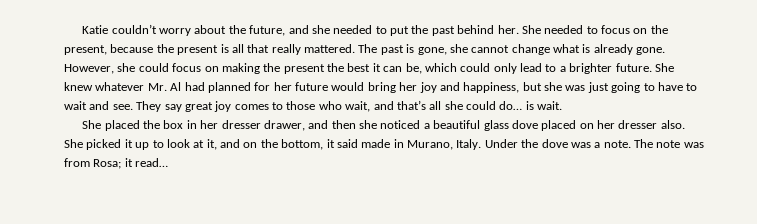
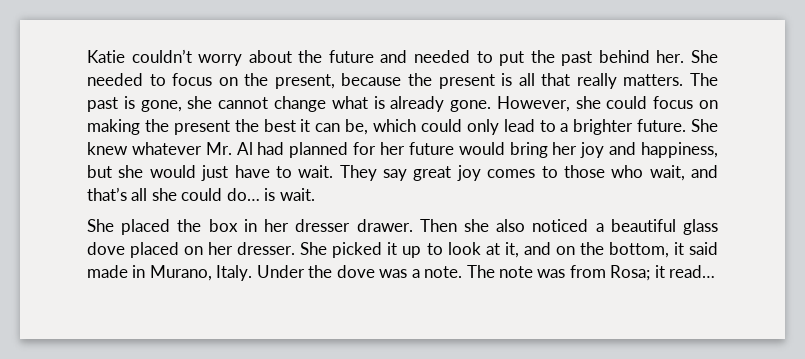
- Katie couldn’t worry about the future, and she needed to put the past behind her.
+ Katie couldn’t worry about the future and needed to put the past behind her.
- She needed to focus on the present, because the present is all that really mattered.
+ She needed to focus on the present, because the present is all that really matters.
- She knew whatever Mr. Al had planned for her future would bring her joy and happiness, but she was just going to have to wait and see.
+ She knew whatever Mr. Al had planned for her future would bring her joy and happiness, but she would just have to wait.
- She placed the box in her dresser drawer, and then she noticed a beautiful glass dove placed on her dresser also.
+ She placed the box in her dresser drawer. Then she also noticed a beautiful glass dove placed on her dresser.

